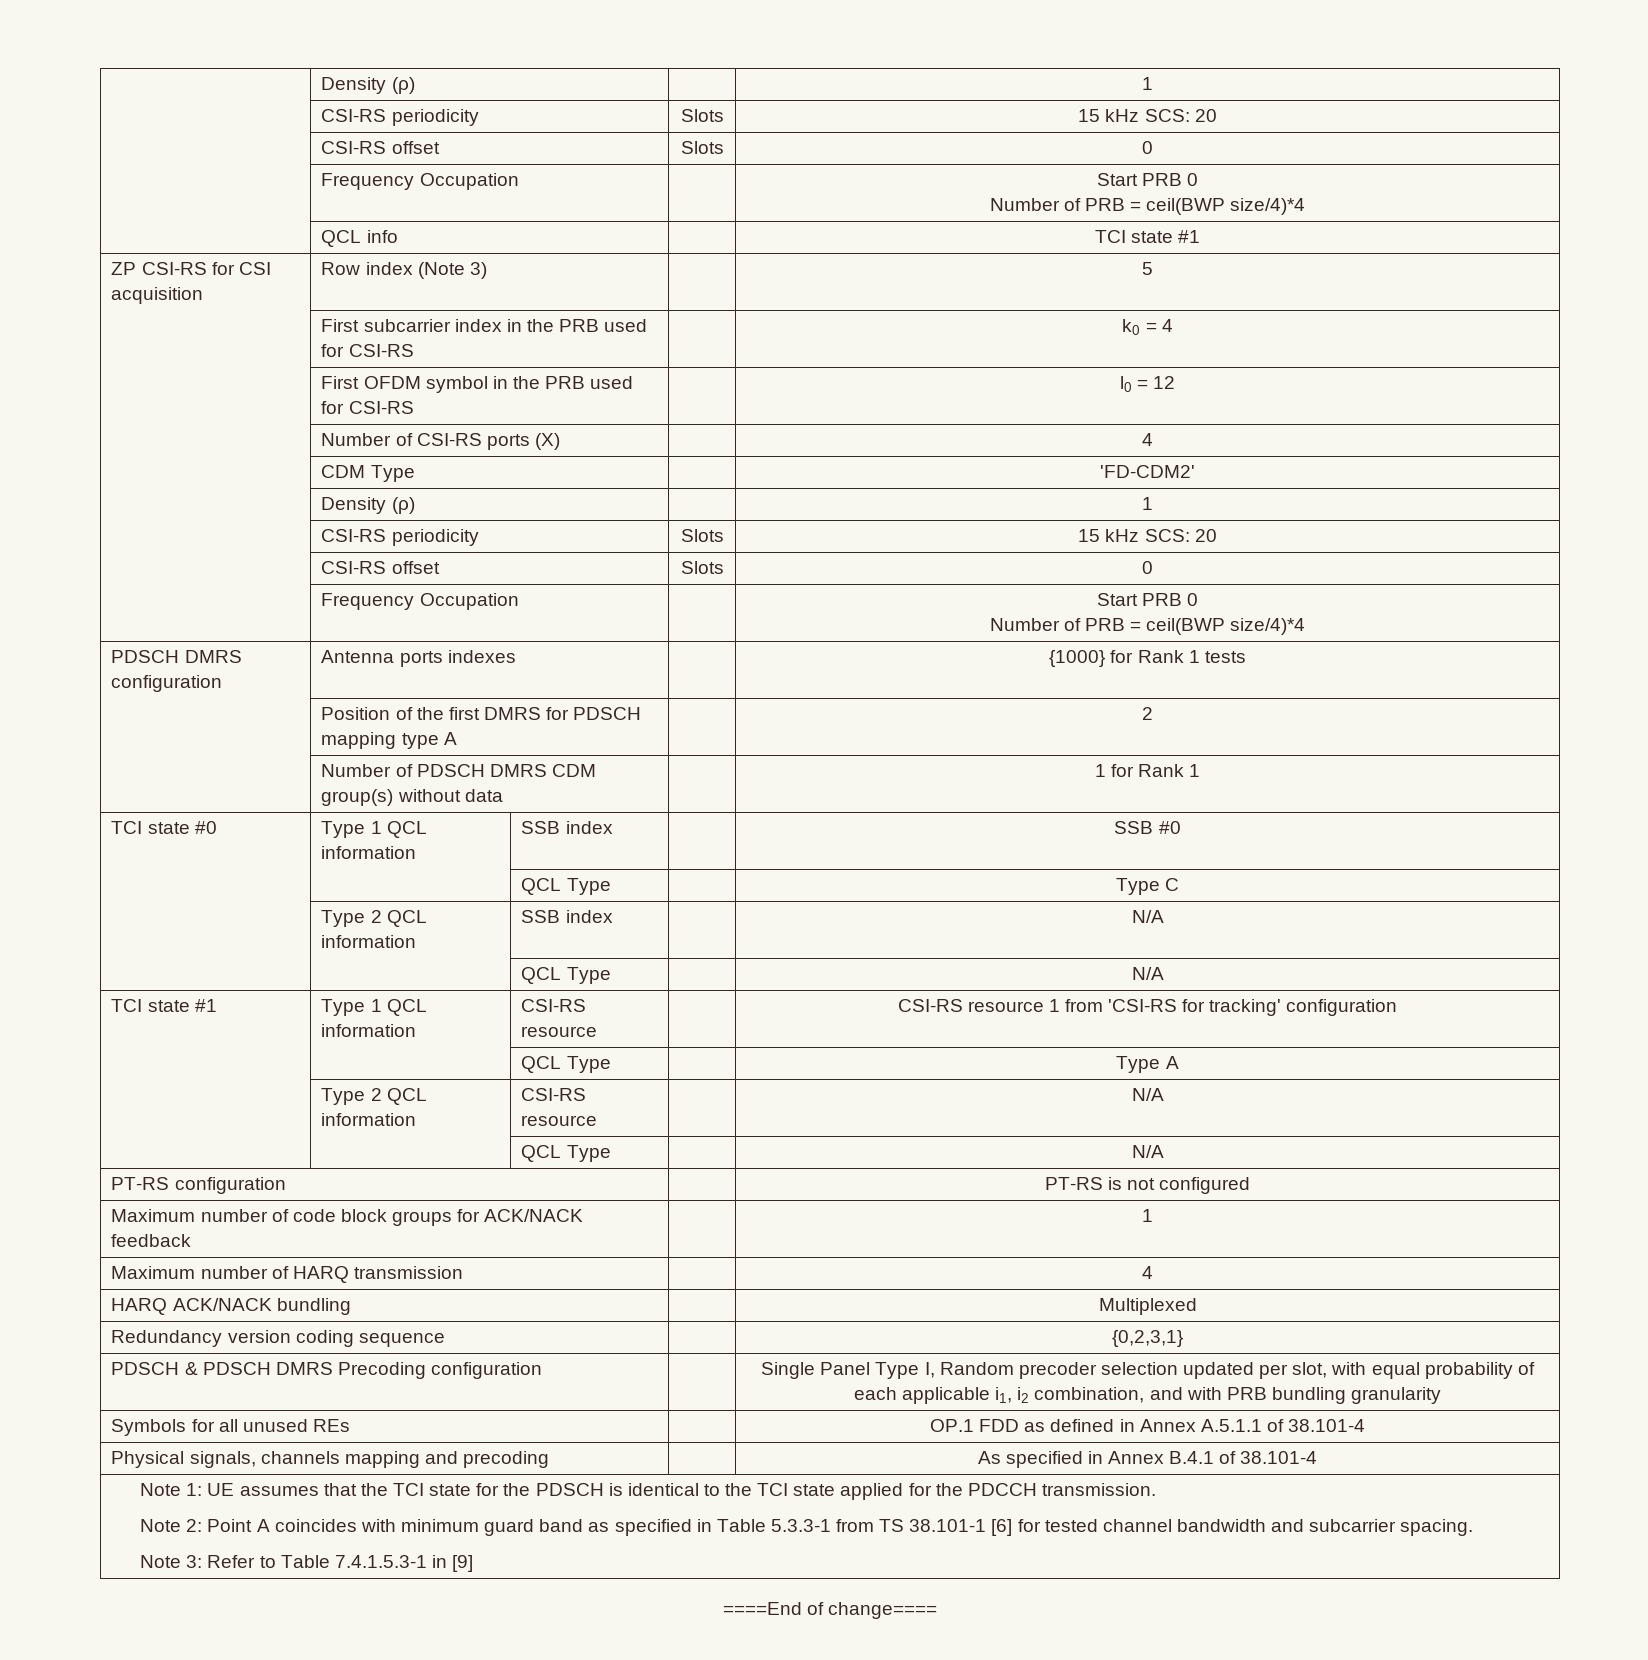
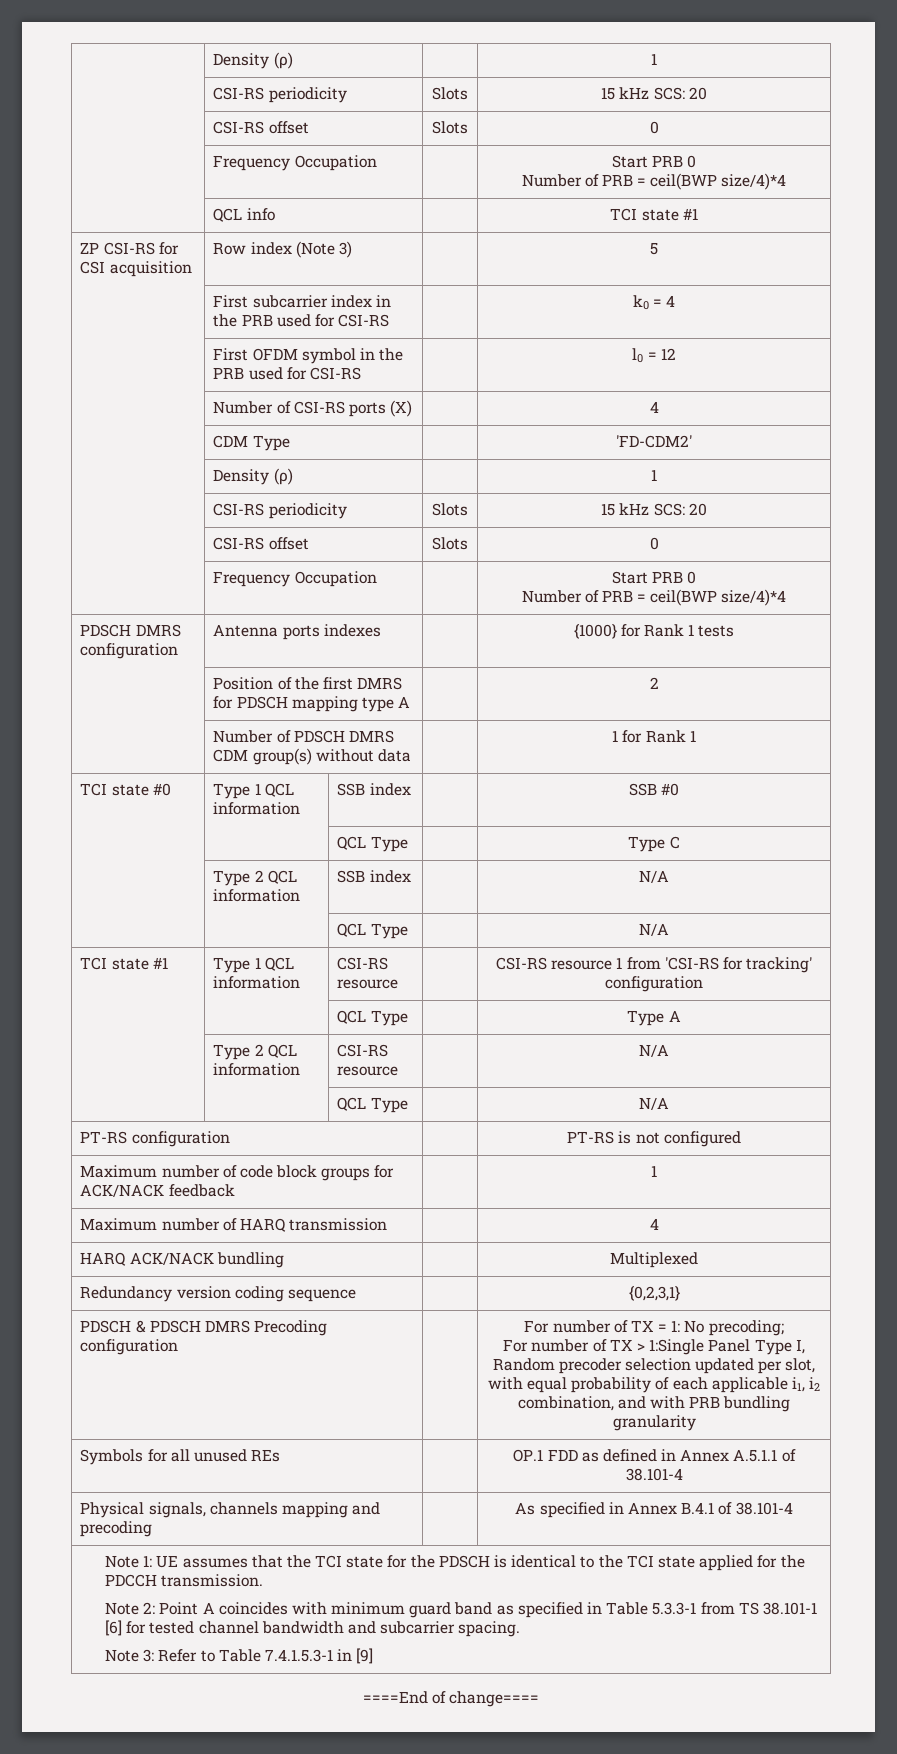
- Single Panel Type I, Random precoder selection updated per slot, with equal probability of each applicable i1, i2 combination, and with PRB bundling granularity
+ For number of TX = 1: No precoding;
+ For number of TX > 1:Single Panel Type I, Random precoder selection updated per slot, with equal probability of each applicable i1, i2 combination, and with PRB bundling granularity

